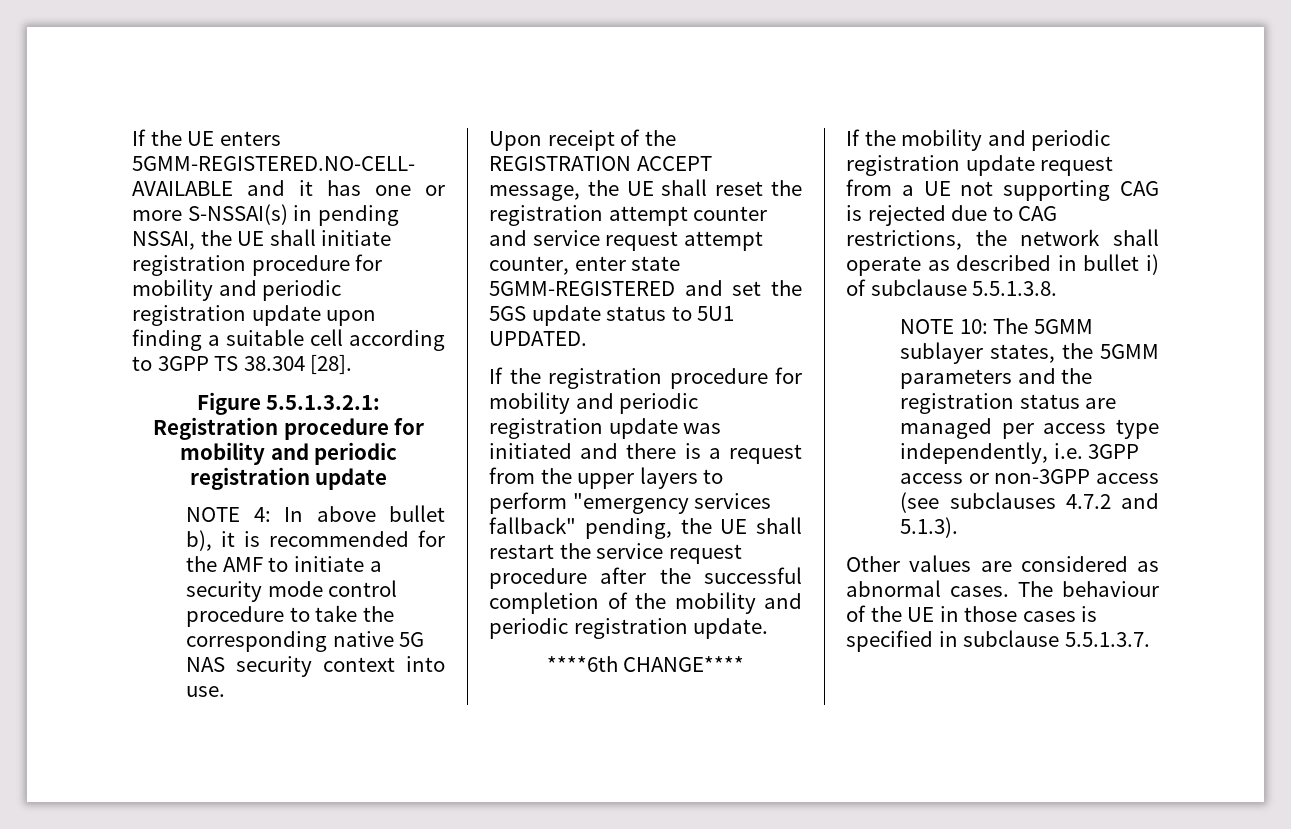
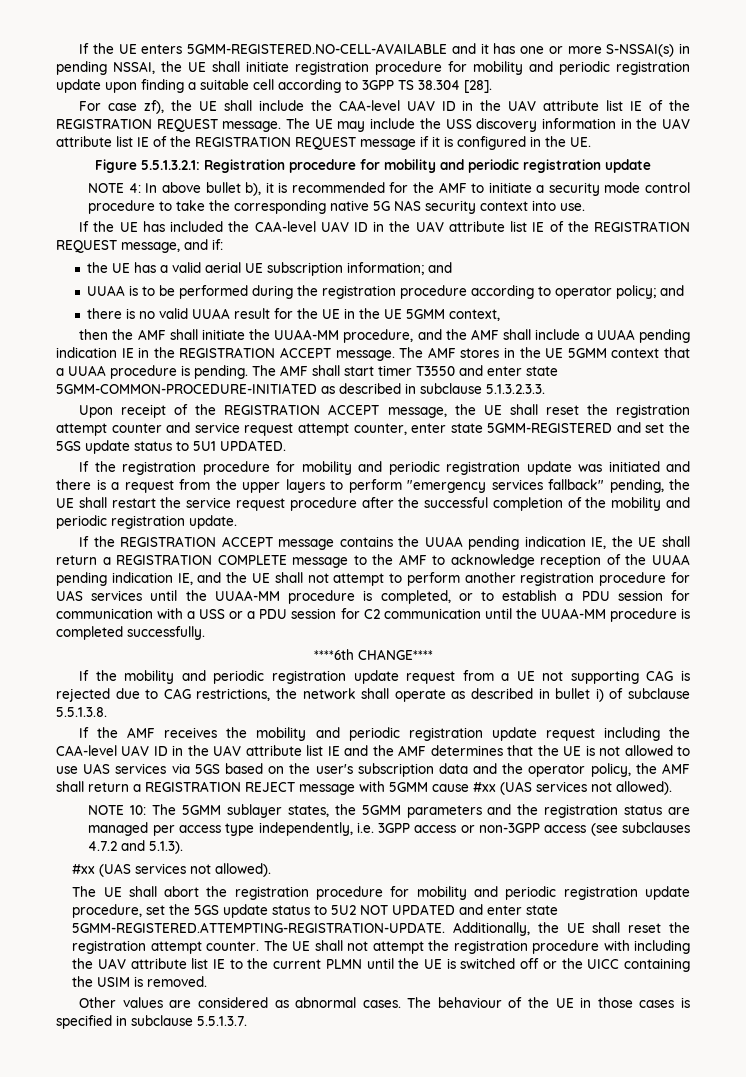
+ For case zf), the UE shall include the CAA-level UAV ID in the UAV attribute list IE of the REGISTRATION REQUEST message. The UE may include the USS discovery information in the UAV attribute list IE of the REGISTRATION REQUEST message if it is configured in the UE.
+ If the UE has included the CAA-level UAV ID in the UAV attribute list IE of the REGISTRATION REQUEST message, and if:
+ the UE has a valid aerial UE subscription information; and
+ UUAA is to be performed during the registration procedure according to operator policy; and
+ there is no valid UUAA result for the UE in the UE 5GMM context,
+ then the AMF shall initiate the UUAA-MM procedure, and the AMF shall include a UUAA pending indication IE in the REGISTRATION ACCEPT message. The AMF stores in the UE 5GMM context that a UUAA procedure is pending. The AMF shall start timer T3550 and enter state 5GMM-COMMON-PROCEDURE-INITIATED as described in subclause 5.1.3.2.3.3.
+ If the REGISTRATION ACCEPT message contains the UUAA pending indication IE, the UE shall return a REGISTRATION COMPLETE message to the AMF to acknowledge reception of the UUAA pending indication IE, and the UE shall not attempt to perform another registration procedure for UAS services until the UUAA-MM procedure is completed, or to establish a PDU session for communication with a USS or a PDU session for C2 communication until the UUAA-MM procedure is completed successfully.
+ If the AMF receives the mobility and periodic registration update request including the CAA-level UAV ID in the UAV attribute list IE and the AMF determines that the UE is not allowed to use UAS services via 5GS based on the user's subscription data and the operator policy, the AMF shall return a REGISTRATION REJECT message with 5GMM cause #xx (UAS services not allowed).
  NOTE 10: The 5GMM sublayer states, the 5GMM parameters and the registration status are managed per access type independently, i.e. 3GPP access or non-3GPP access (see subclauses 4.7.2 and 5.1.3).
+ #xx (UAS services not allowed).
+ The UE shall abort the registration procedure for mobility and periodic registration update procedure, set the 5GS update status to 5U2 NOT UPDATED and enter state 5GMM-REGISTERED.ATTEMPTING-REGISTRATION-UPDATE. Additionally, the UE shall reset the registration attempt counter. The UE shall not attempt the registration procedure with including the UAV attribute list IE to the current PLMN until the UE is switched off or the UICC containing the USIM is removed.

